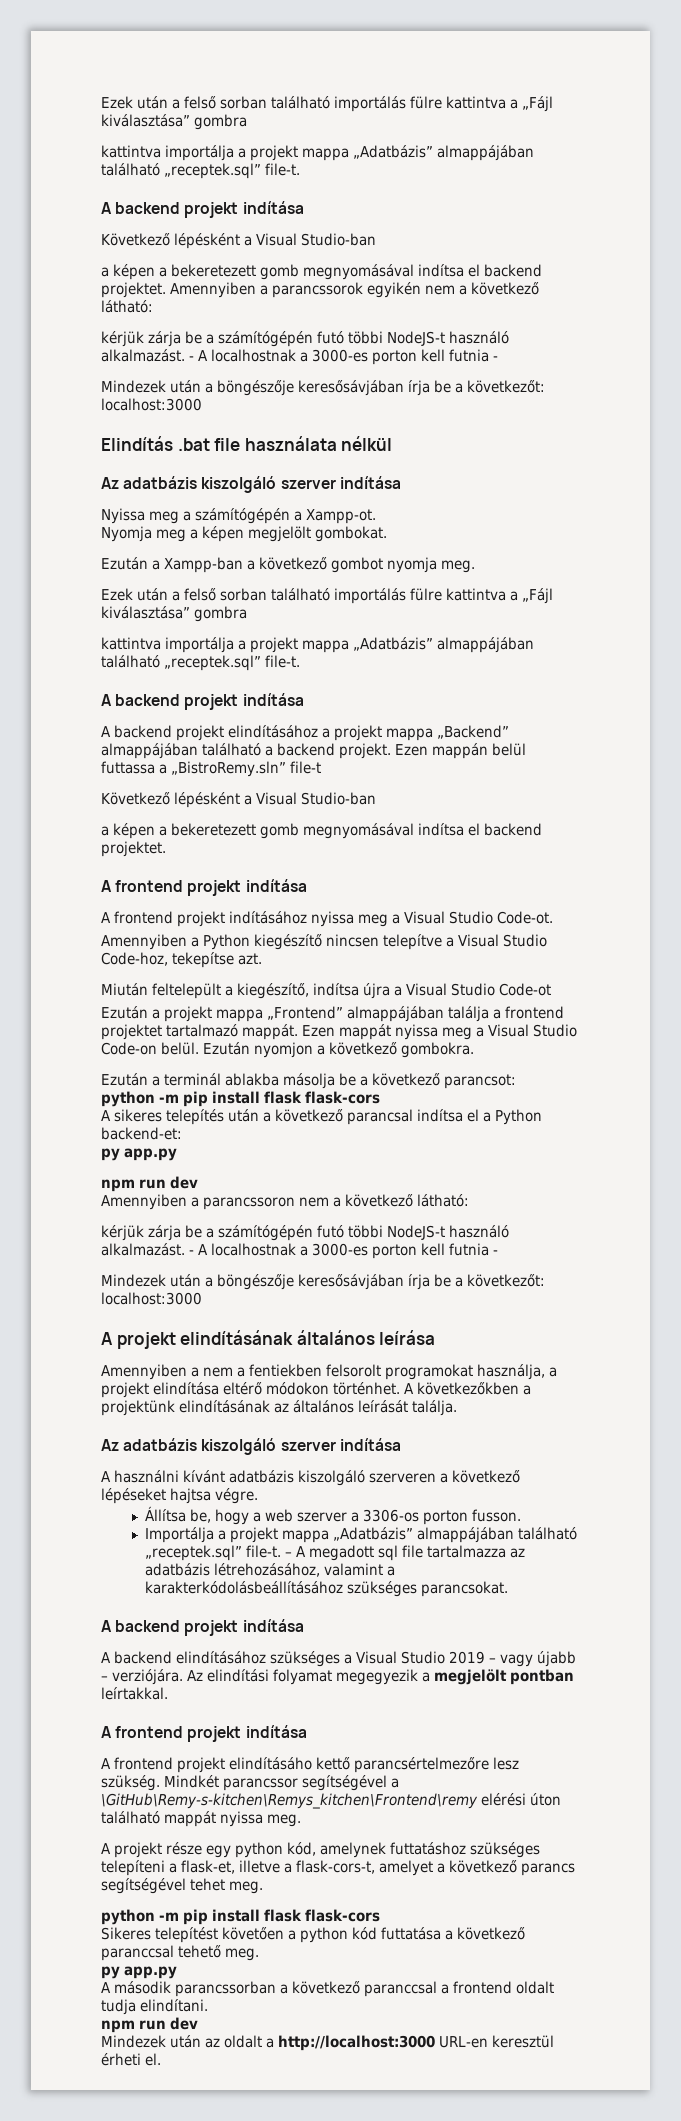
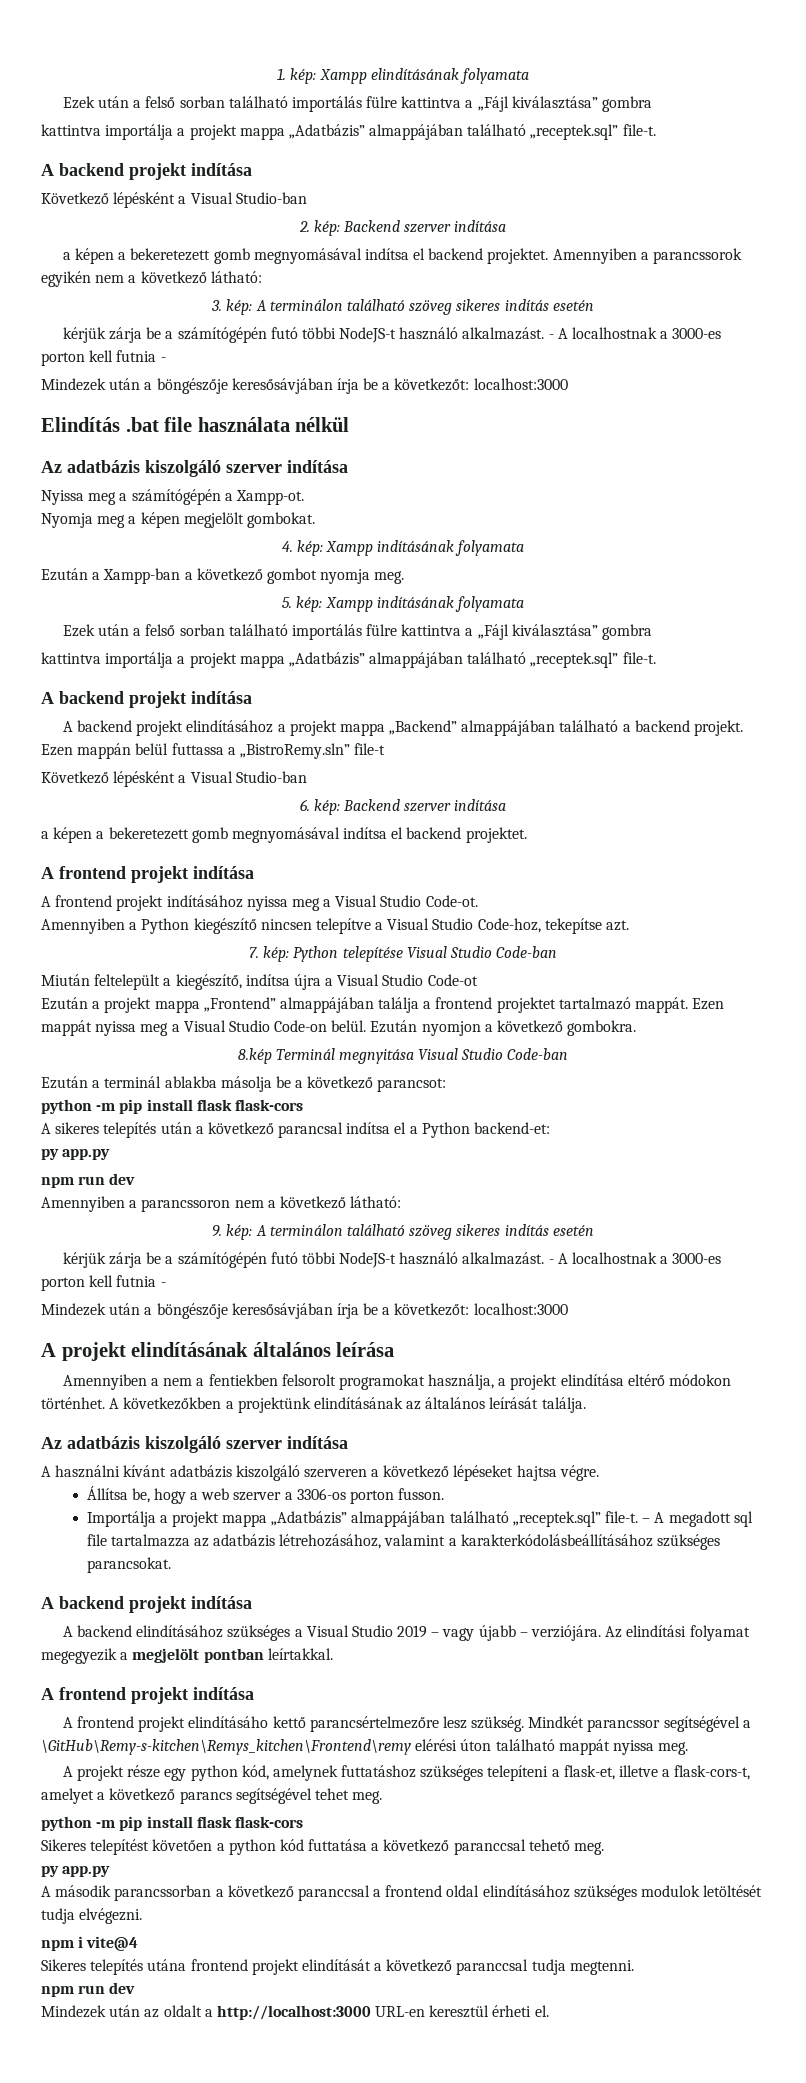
+ 1. kép: Xampp elindításának folyamata
+ 2. kép: Backend szerver indítása
+ 3. kép: A terminálon található szöveg sikeres indítás esetén
+ 4. kép: Xampp indításának folyamata
+ 5. kép: Xampp indításának folyamata
+ 6. kép: Backend szerver indítása
+ 7. kép: Python telepítése Visual Studio Code-ban
+ 8.kép Terminál megnyitása Visual Studio Code-ban
+ 9. kép: A terminálon található szöveg sikeres indítás esetén
- A második parancssorban a következő paranccsal a frontend oldalt tudja elindítani.
+ A második parancssorban a következő paranccsal a frontend oldal elindításához szükséges modulok letöltését tudja elvégezni.
+ npm i vite@4
+ Sikeres telepítés utána frontend projekt elindítását a következő paranccsal tudja megtenni.

